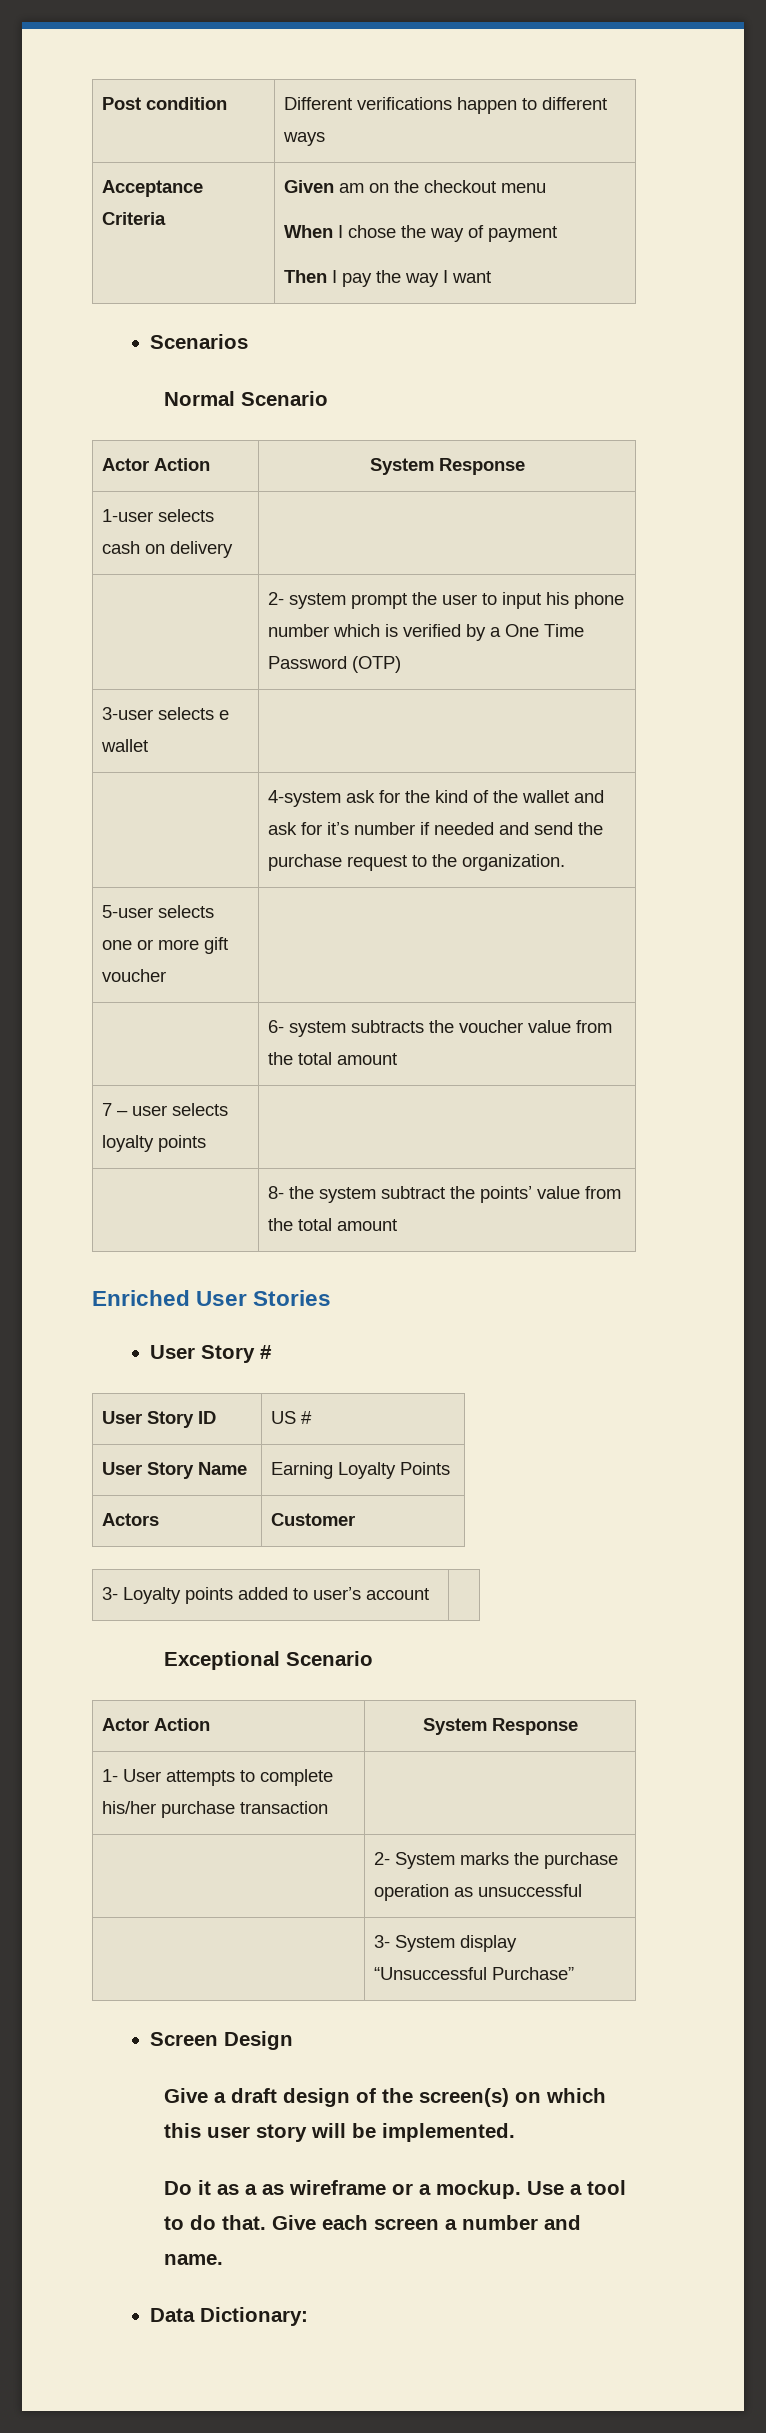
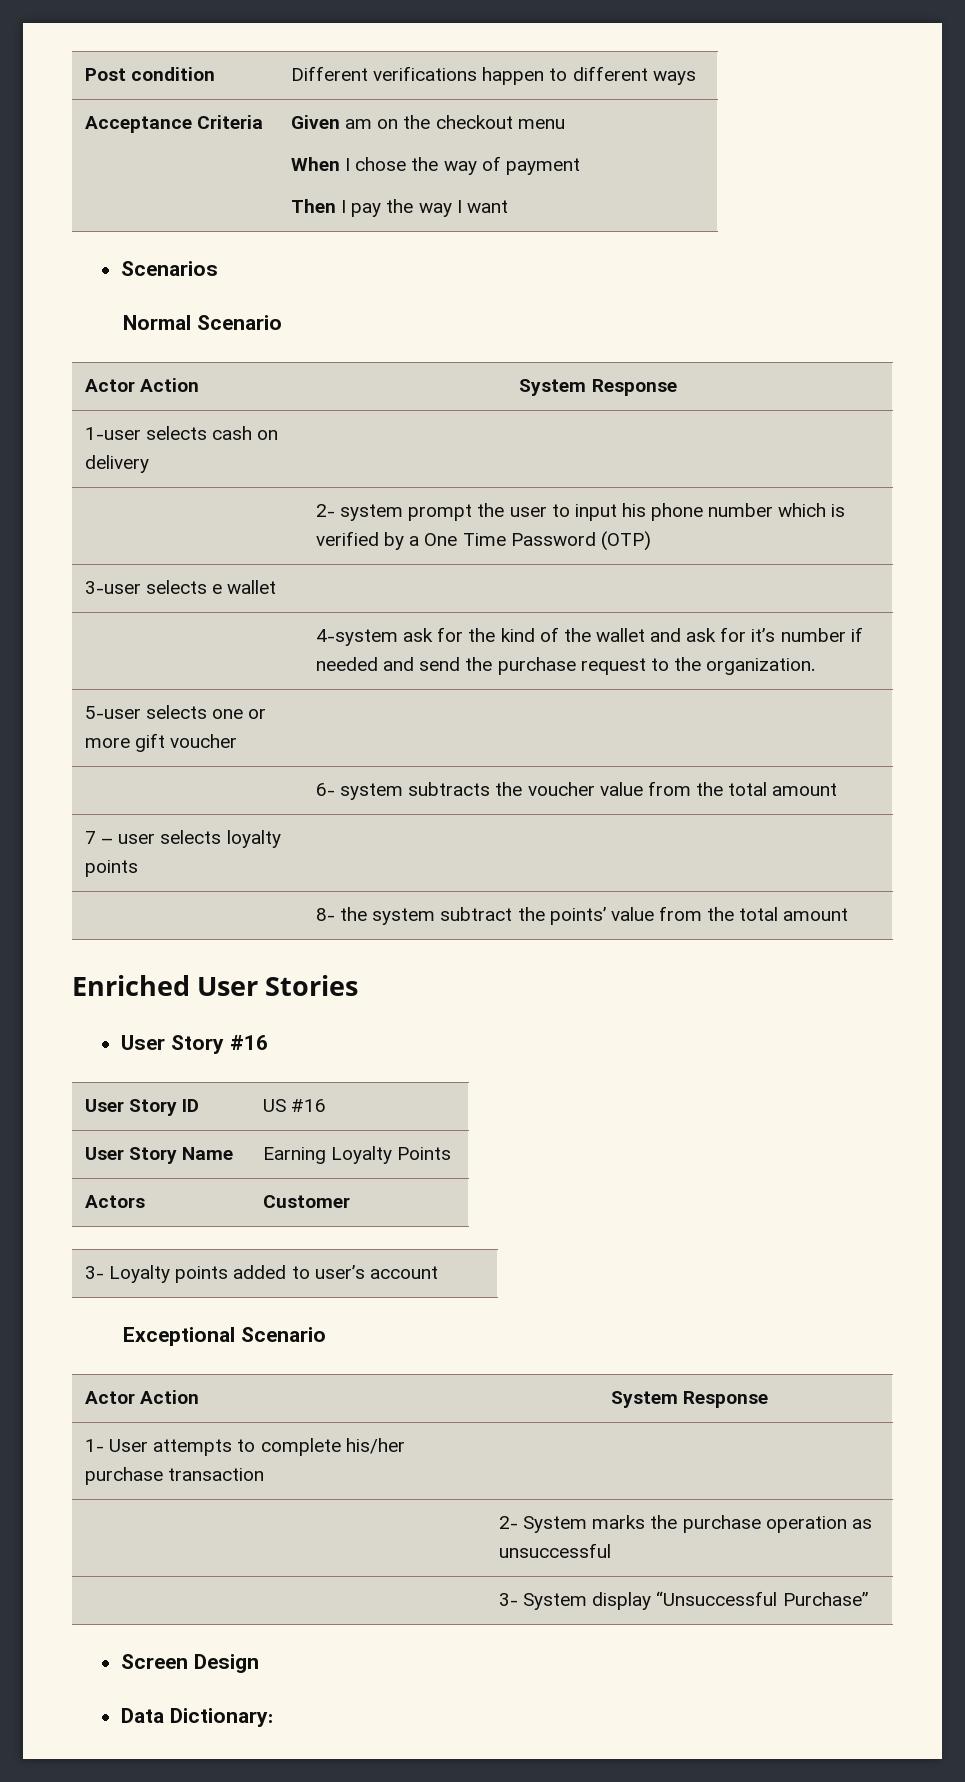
- User Story #
+ User Story #16
- User Story ID | US #
+ User Story ID | US #16
- Give a draft design of the screen(s) on which this user story will be implemented.
- Do it as a as wireframe or a mockup. Use a tool to do that. Give each screen a number and name.

